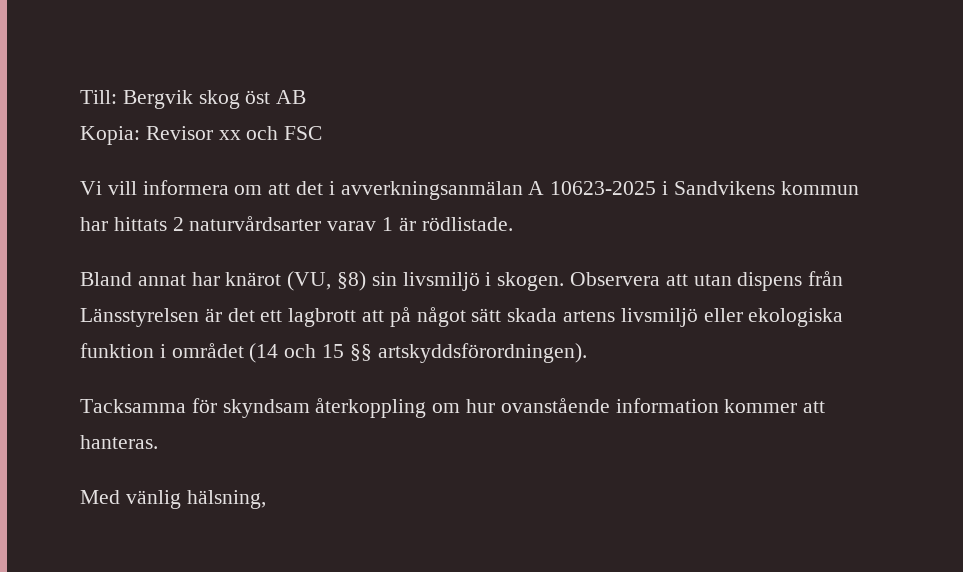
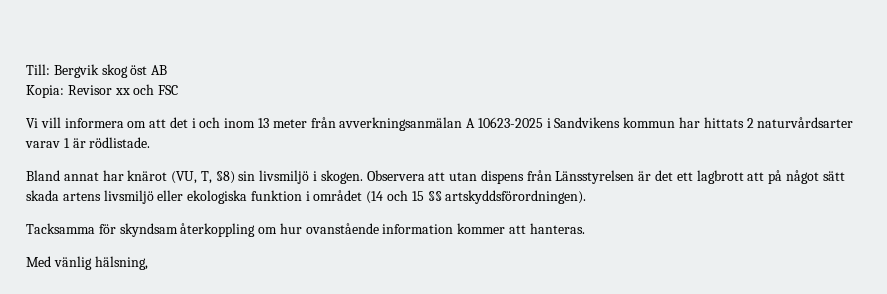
- Vi vill informera om att det i avverkningsanmälan A 10623-2025 i Sandvikens kommun har hittats 2 naturvårdsarter varav 1 är rödlistade.
+ Vi vill informera om att det i och inom 13 meter från avverkningsanmälan A 10623-2025 i Sandvikens kommun har hittats 2 naturvårdsarter varav 1 är rödlistade.
- Bland annat har knärot (VU, §8) sin livsmiljö i skogen.
+ Bland annat har knärot (VU, T, §8) sin livsmiljö i skogen.

